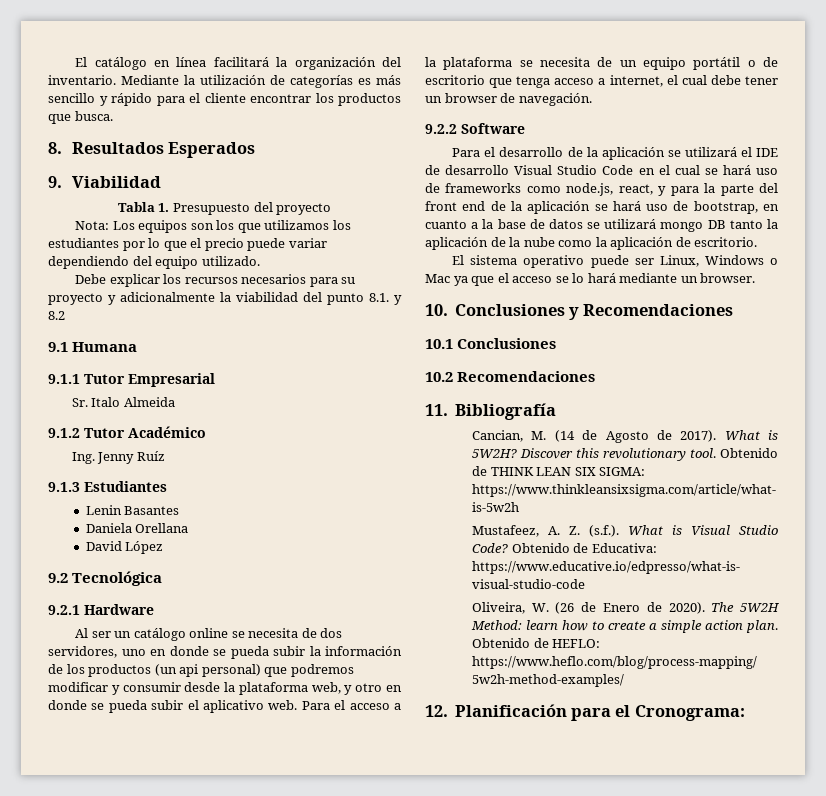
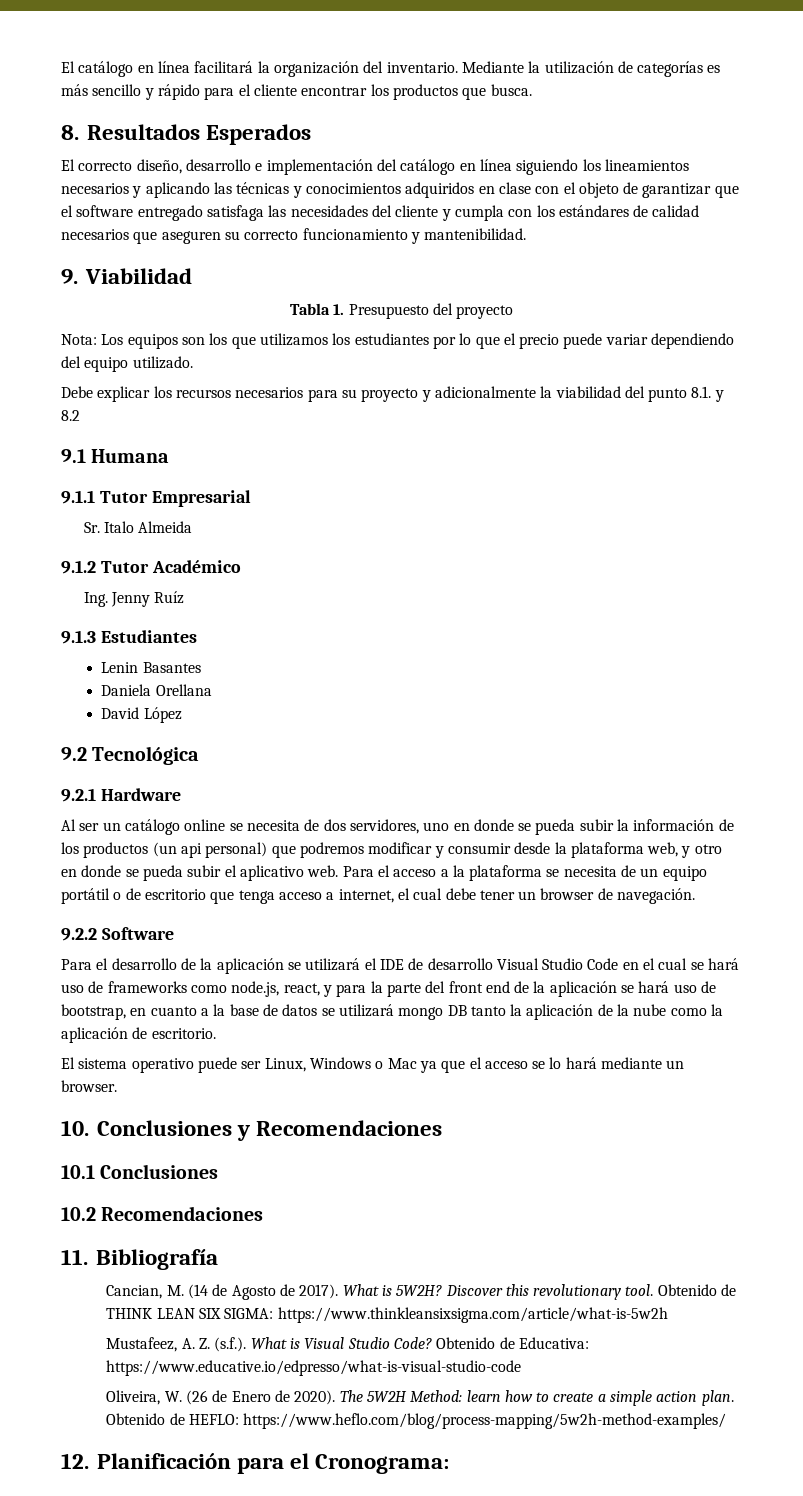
+ El correcto diseño, desarrollo e implementación del catálogo en línea siguiendo los lineamientos necesarios y aplicando las técnicas y conocimientos adquiridos en clase con el objeto de garantizar que el software entregado satisfaga las necesidades del cliente y cumpla con los estándares de calidad necesarios que aseguren su correcto funcionamiento y mantenibilidad.

